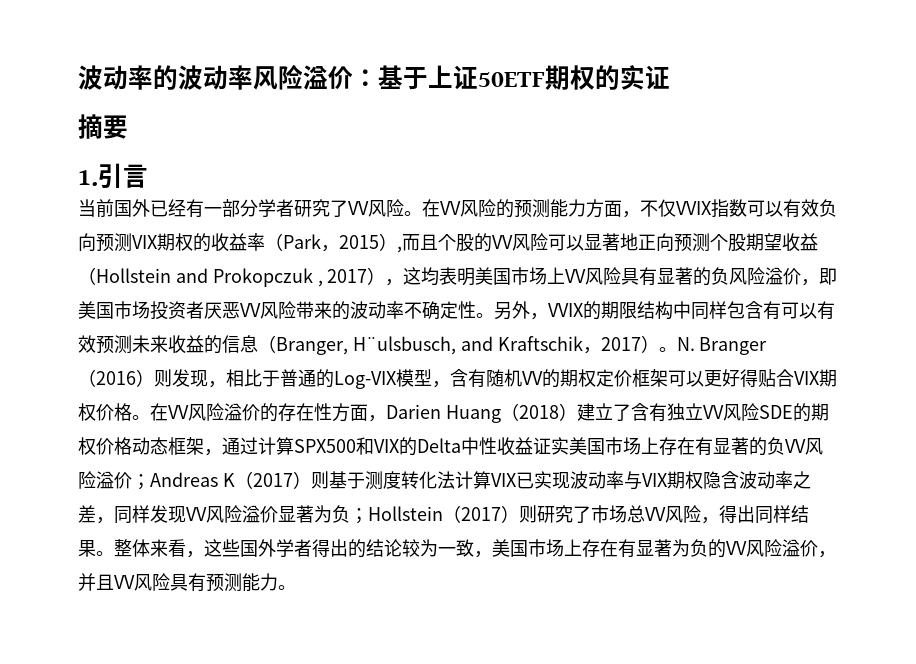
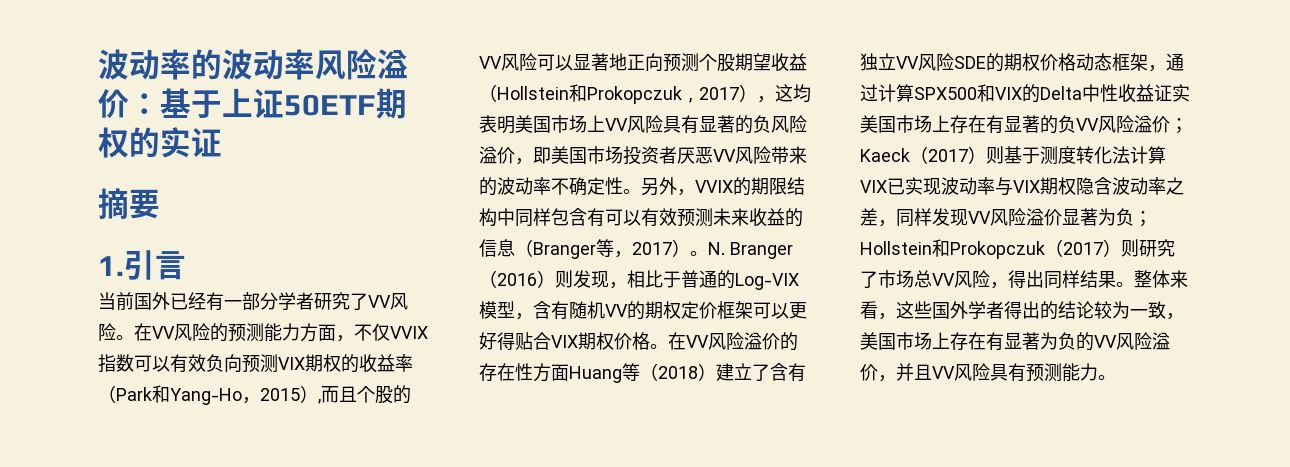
- 在VV风险的预测能力方面，不仅VVIX指数可以有效负向预测VIX期权的收益率（Park，2015）,而且个股的VV风险可以显著地正向预测个股期望收益（Hollstein and Prokopczuk , 2017），这均表明美国市场上VV风险具有显著的负风险溢价，即美国市场投资者厌恶VV风险带来的波动率不确定性。
+ 在VV风险的预测能力方面，不仅VVIX指数可以有效负向预测VIX期权的收益率（Park和Yang-Ho，2015）,而且个股的VV风险可以显著地正向预测个股期望收益（Hollstein和Prokopczuk , 2017），这均表明美国市场上VV风险具有显著的负风险溢价，即美国市场投资者厌恶VV风险带来的波动率不确定性。
- 另外，VVIX的期限结构中同样包含有可以有效预测未来收益的信息（Branger, H¨ulsbusch, and Kraftschik，2017）。
+ 另外，VVIX的期限结构中同样包含有可以有效预测未来收益的信息（Branger等，2017）。
- 在VV风险溢价的存在性方面，Darien Huang（2018）建立了含有独立VV风险SDE的期权价格动态框架，通过计算SPX500和VIX的Delta中性收益证实美国市场上存在有显著的负VV风险溢价；
+ 在VV风险溢价的存在性方面Huang等（2018）建立了含有独立VV风险SDE的期权价格动态框架，通过计算SPX500和VIX的Delta中性收益证实美国市场上存在有显著的负VV风险溢价；
- Andreas K（2017）则基于测度转化法计算VIX已实现波动率与VIX期权隐含波动率之差，同样发现VV风险溢价显著为负；
+ Kaeck（2017）则基于测度转化法计算VIX已实现波动率与VIX期权隐含波动率之差，同样发现VV风险溢价显著为负；
- Hollstein（2017）则研究了市场总VV风险，得出同样结果。
+ Hollstein和Prokopczuk（2017）则研究了市场总VV风险，得出同样结果。

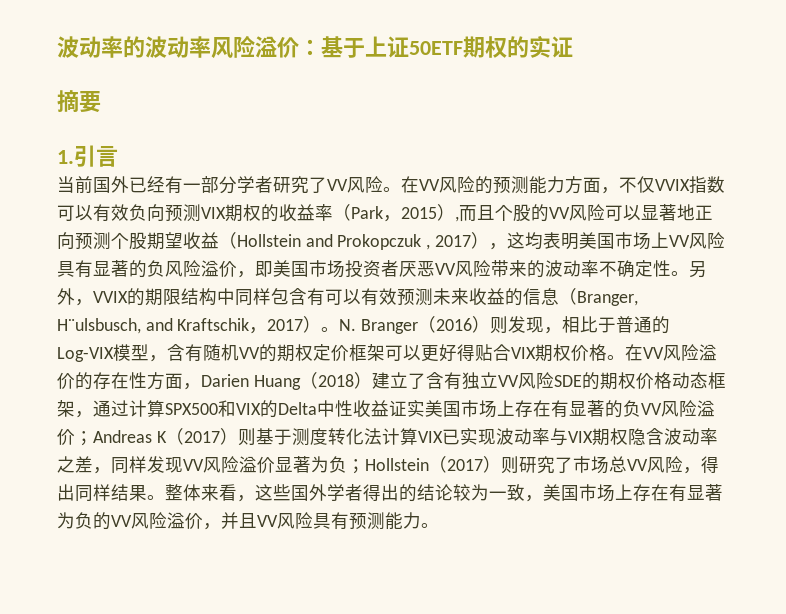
- 在VV风险的预测能力方面，不仅VVIX指数可以有效负向预测VIX期权的收益率（Park和Yang-Ho，2015）,而且个股的VV风险可以显著地正向预测个股期望收益（Hollstein和Prokopczuk , 2017），这均表明美国市场上VV风险具有显著的负风险溢价，即美国市场投资者厌恶VV风险带来的波动率不确定性。
+ 在VV风险的预测能力方面，不仅VVIX指数可以有效负向预测VIX期权的收益率（Park，2015）,而且个股的VV风险可以显著地正向预测个股期望收益（Hollstein and Prokopczuk , 2017），这均表明美国市场上VV风险具有显著的负风险溢价，即美国市场投资者厌恶VV风险带来的波动率不确定性。
- 另外，VVIX的期限结构中同样包含有可以有效预测未来收益的信息（Branger等，2017）。
+ 另外，VVIX的期限结构中同样包含有可以有效预测未来收益的信息（Branger, H¨ulsbusch, and Kraftschik，2017）。
- 在VV风险溢价的存在性方面Huang等（2018）建立了含有独立VV风险SDE的期权价格动态框架，通过计算SPX500和VIX的Delta中性收益证实美国市场上存在有显著的负VV风险溢价；
+ 在VV风险溢价的存在性方面，Darien Huang（2018）建立了含有独立VV风险SDE的期权价格动态框架，通过计算SPX500和VIX的Delta中性收益证实美国市场上存在有显著的负VV风险溢价；
- Kaeck（2017）则基于测度转化法计算VIX已实现波动率与VIX期权隐含波动率之差，同样发现VV风险溢价显著为负；
+ Andreas K（2017）则基于测度转化法计算VIX已实现波动率与VIX期权隐含波动率之差，同样发现VV风险溢价显著为负；
- Hollstein和Prokopczuk（2017）则研究了市场总VV风险，得出同样结果。
+ Hollstein（2017）则研究了市场总VV风险，得出同样结果。

